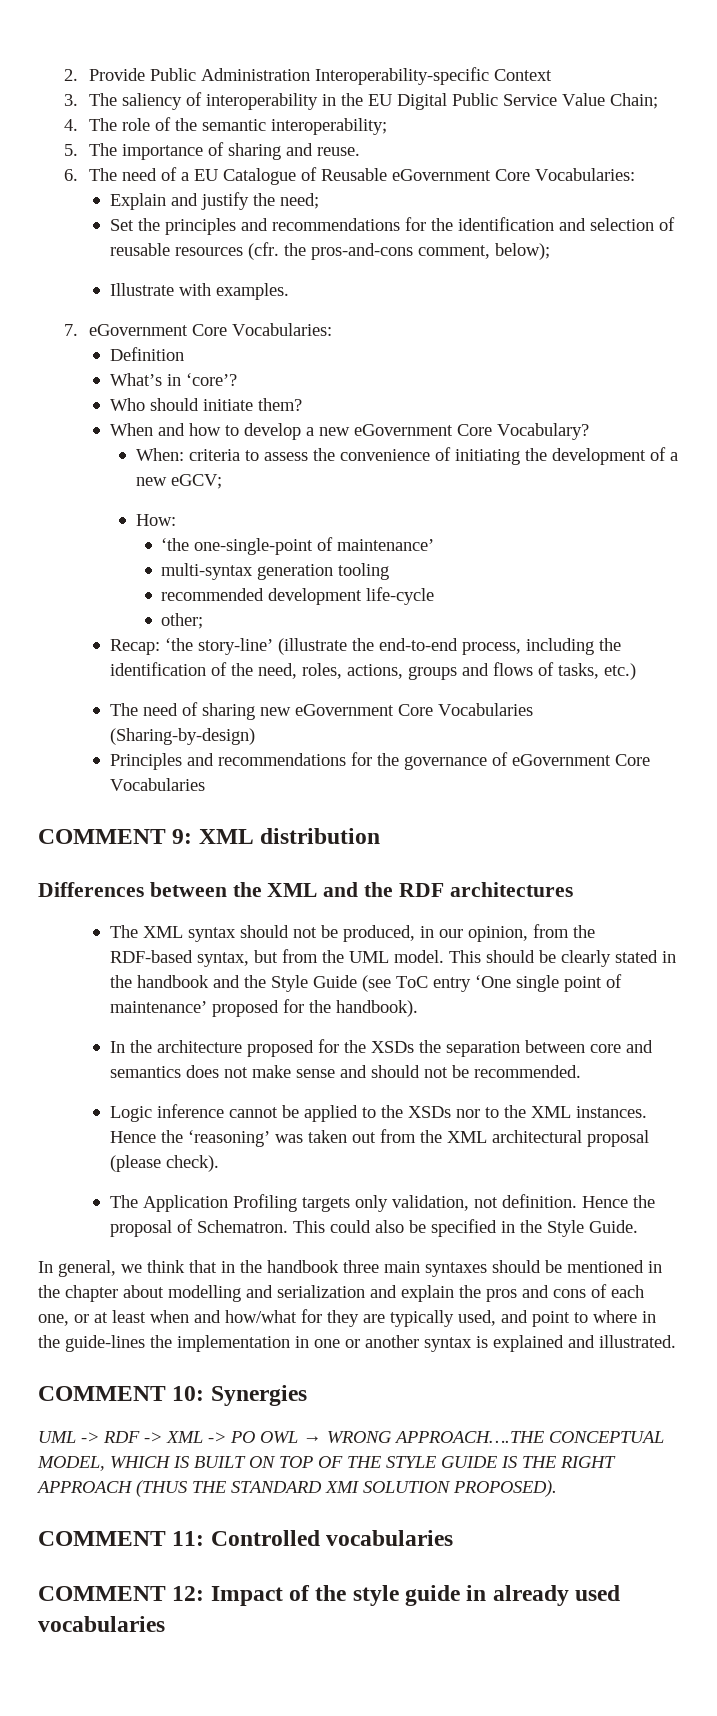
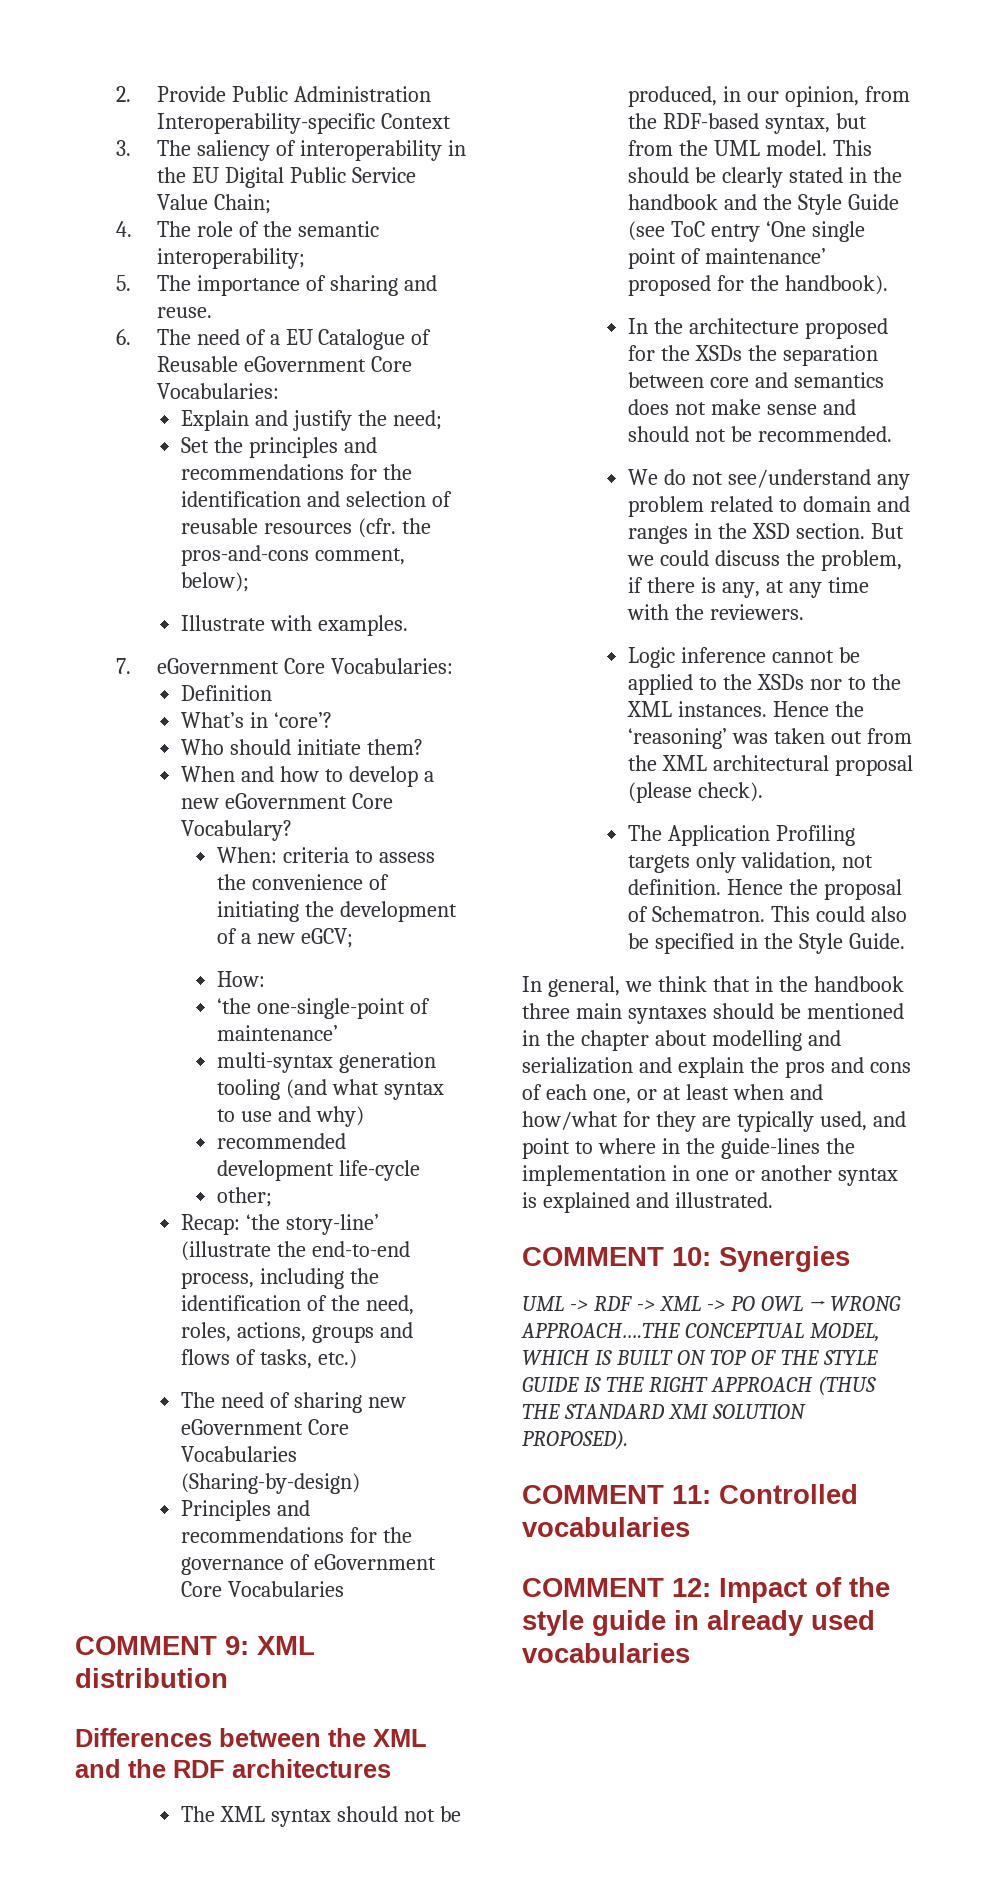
- multi-syntax generation tooling
+ multi-syntax generation tooling (and what syntax to use and why)
+ We do not see/understand any problem related to domain and ranges in the XSD section. But we could discuss the problem, if there is any, at any time with the reviewers.

